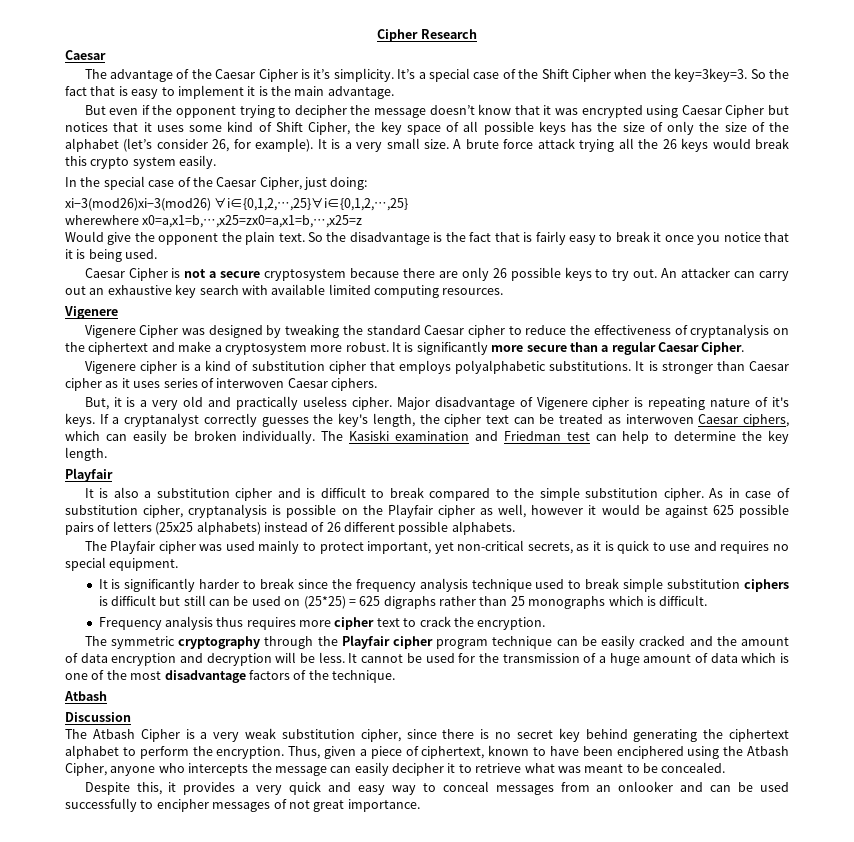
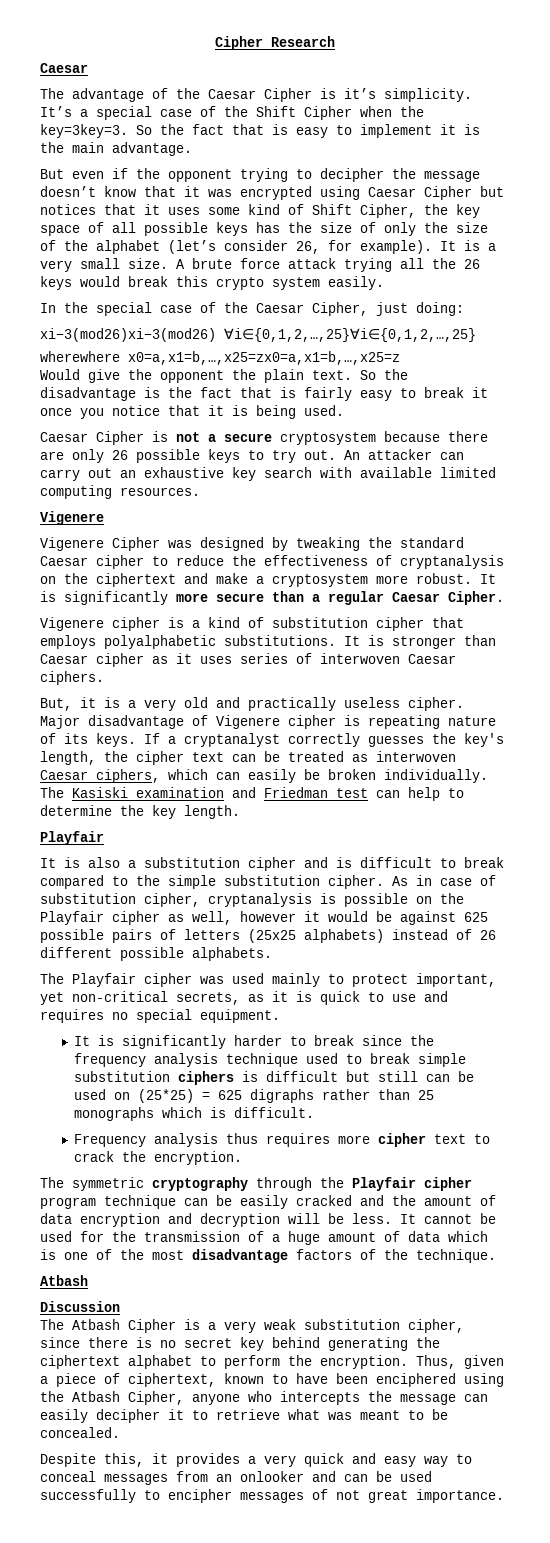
- Major disadvantage of Vigenere cipher is repeating nature of it's keys.
+ Major disadvantage of Vigenere cipher is repeating nature of its keys.

